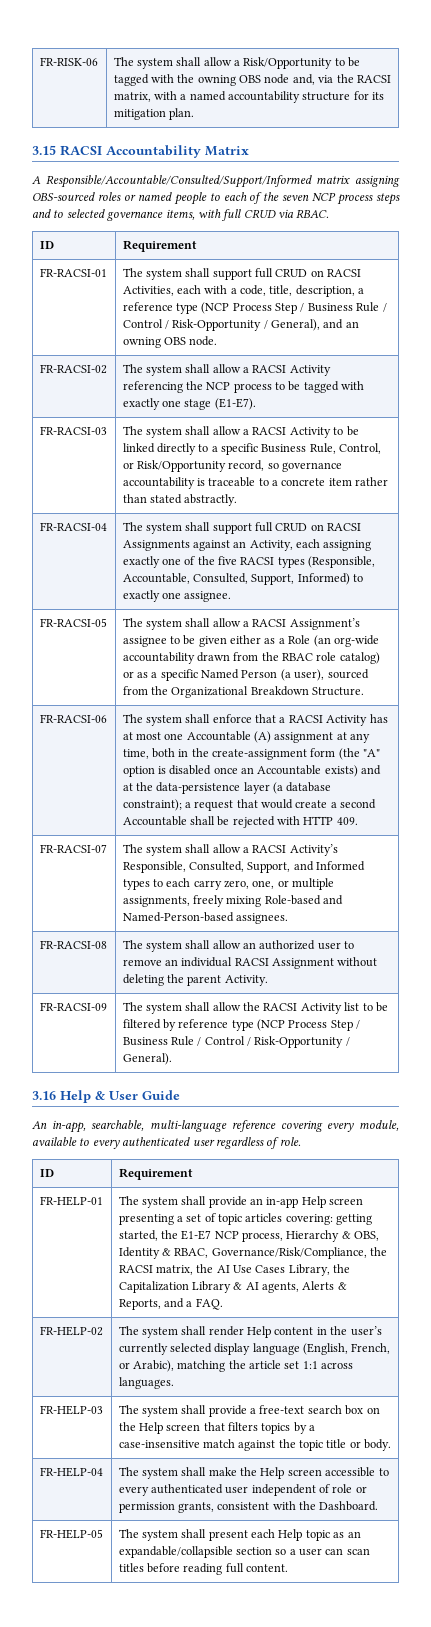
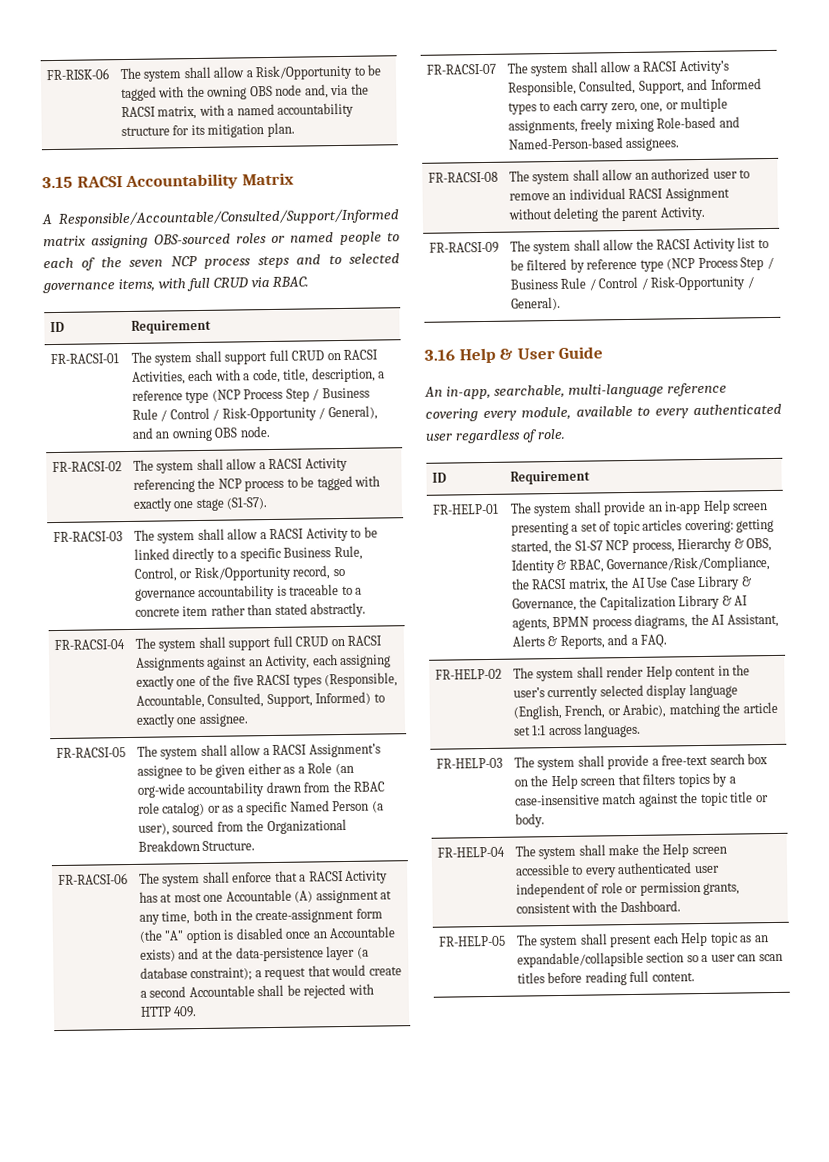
- FR-RACSI-02 | The system shall allow a RACSI Activity referencing the NCP process to be tagged with exactly one stage (E1-E7).
+ FR-RACSI-02 | The system shall allow a RACSI Activity referencing the NCP process to be tagged with exactly one stage (S1-S7).
- The system shall provide an in-app Help screen presenting a set of topic articles covering: getting started, the E1-E7 NCP process, Hierarchy & OBS, Identity & RBAC, Governance/Risk/Compliance, the RACSI matrix, the AI Use Cases Library, the Capitalization Library & AI agents, Alerts & Reports, and a FAQ.
+ The system shall provide an in-app Help screen presenting a set of topic articles covering: getting started, the S1-S7 NCP process, Hierarchy & OBS, Identity & RBAC, Governance/Risk/Compliance, the RACSI matrix, the AI Use Case Library & Governance, the Capitalization Library & AI agents, BPMN process diagrams, the AI Assistant, Alerts & Reports, and a FAQ.

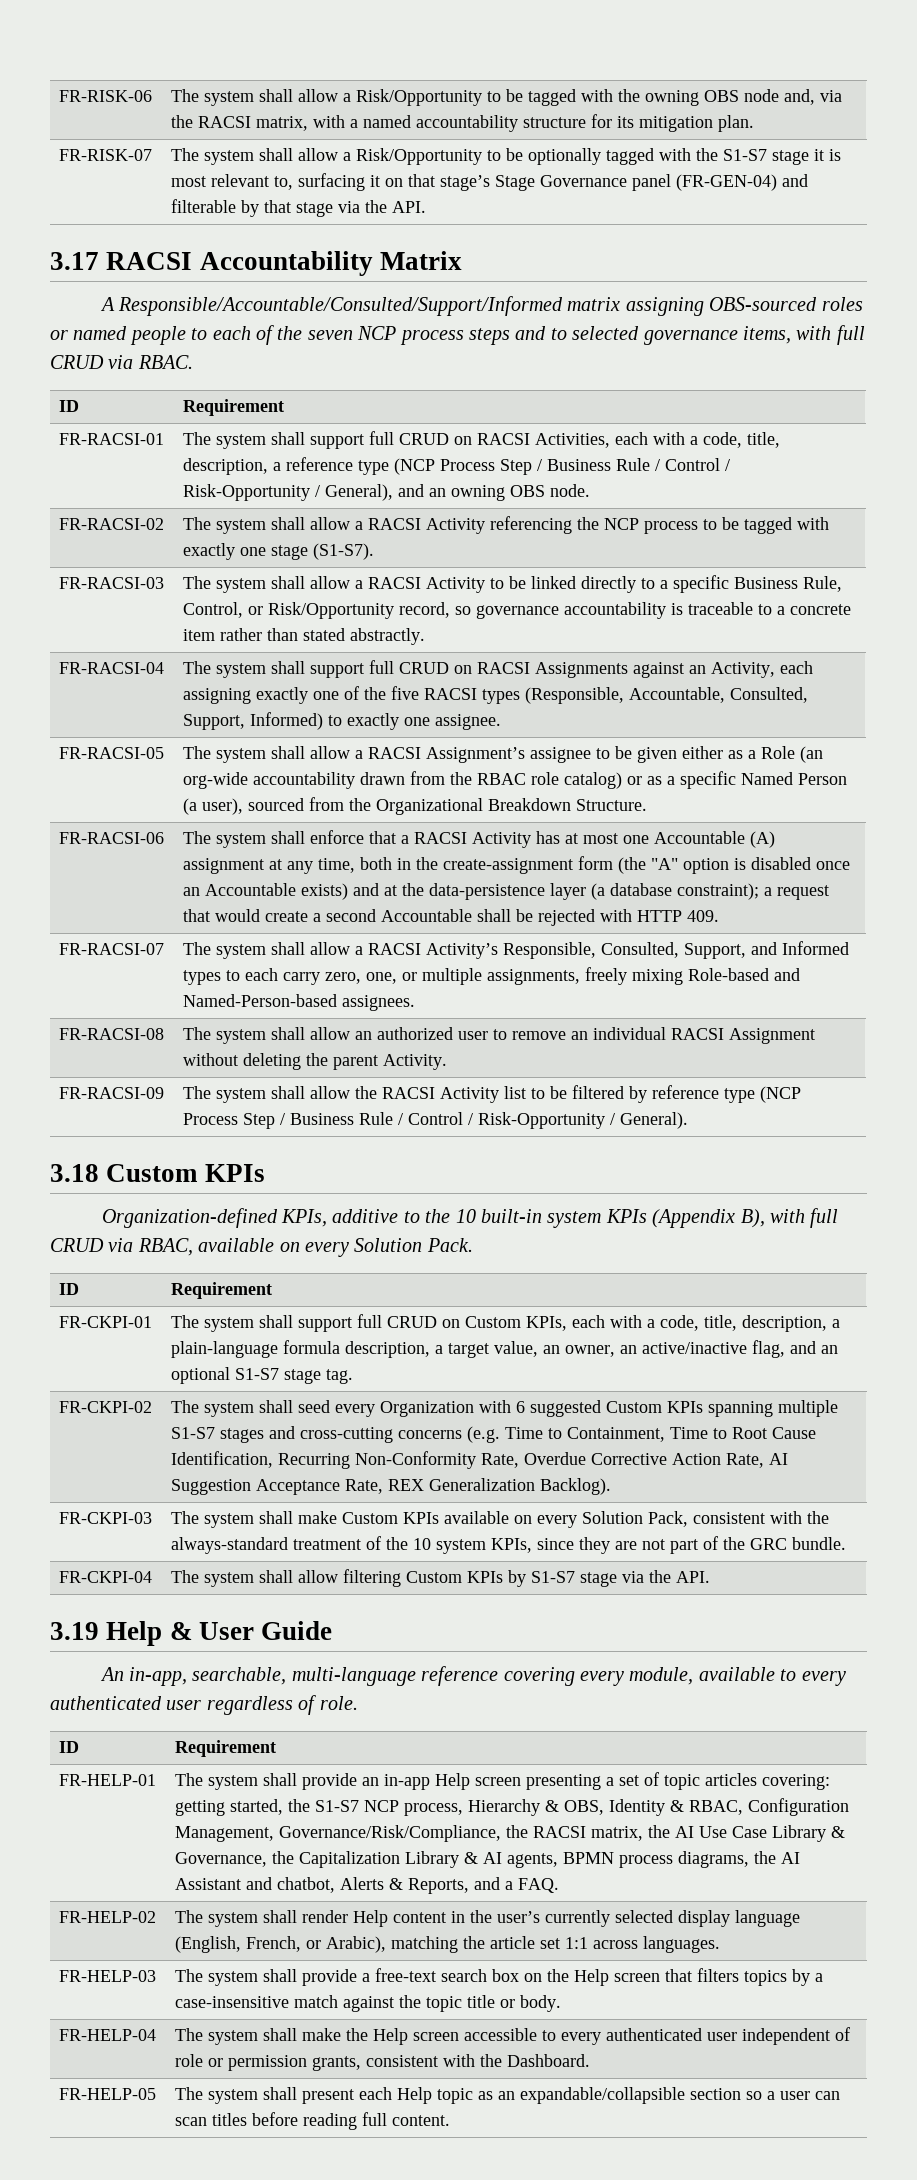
- 3.15 RACSI Accountability Matrix
+ FR-RISK-07 | The system shall allow a Risk/Opportunity to be optionally tagged with the S1-S7 stage it is most relevant to, surfacing it on that stage’s Stage Governance panel (FR-GEN-04) and filterable by that stage via the API.
+ 3.17 RACSI Accountability Matrix
- 3.16 Help & User Guide
+ 3.18 Custom KPIs
+ Organization-defined KPIs, additive to the 10 built-in system KPIs (Appendix B), with full CRUD via RBAC, available on every Solution Pack.
+ ID | Requirement
+ FR-CKPI-01 | The system shall support full CRUD on Custom KPIs, each with a code, title, description, a plain-language formula description, a target value, an owner, an active/inactive flag, and an optional S1-S7 stage tag.
+ FR-CKPI-02 | The system shall seed every Organization with 6 suggested Custom KPIs spanning multiple S1-S7 stages and cross-cutting concerns (e.g. Time to Containment, Time to Root Cause Identification, Recurring Non-Conformity Rate, Overdue Corrective Action Rate, AI Suggestion Acceptance Rate, REX Generalization Backlog).
+ FR-CKPI-03 | The system shall make Custom KPIs available on every Solution Pack, consistent with the always-standard treatment of the 10 system KPIs, since they are not part of the GRC bundle.
+ FR-CKPI-04 | The system shall allow filtering Custom KPIs by S1-S7 stage via the API.
+ 3.19 Help & User Guide
- The system shall provide an in-app Help screen presenting a set of topic articles covering: getting started, the S1-S7 NCP process, Hierarchy & OBS, Identity & RBAC, Governance/Risk/Compliance, the RACSI matrix, the AI Use Case Library & Governance, the Capitalization Library & AI agents, BPMN process diagrams, the AI Assistant, Alerts & Reports, and a FAQ.
+ The system shall provide an in-app Help screen presenting a set of topic articles covering: getting started, the S1-S7 NCP process, Hierarchy & OBS, Identity & RBAC, Configuration Management, Governance/Risk/Compliance, the RACSI matrix, the AI Use Case Library & Governance, the Capitalization Library & AI agents, BPMN process diagrams, the AI Assistant and chatbot, Alerts & Reports, and a FAQ.

